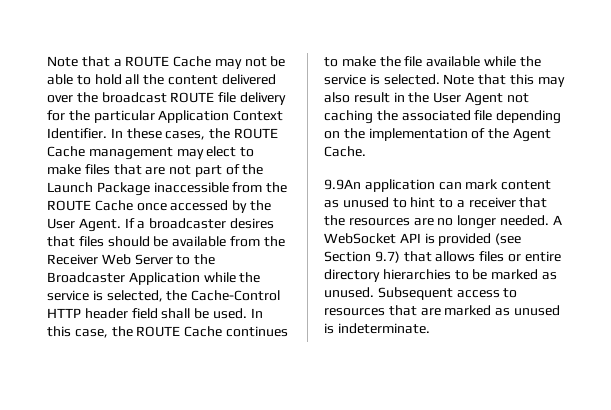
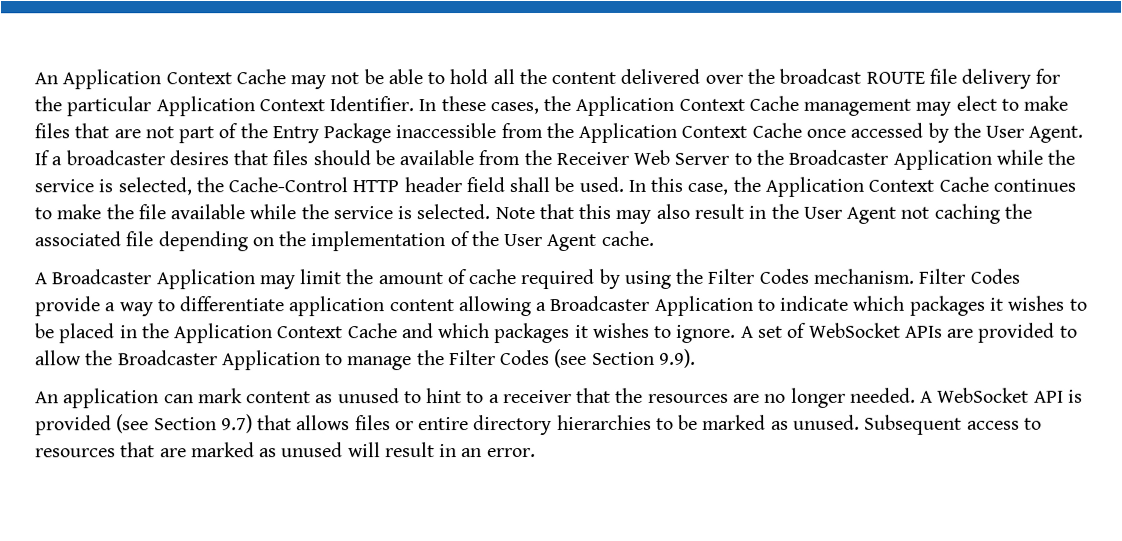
- Note that a ROUTE Cache may not be able to hold all the content delivered over the broadcast ROUTE file delivery for the particular Application Context Identifier.
+ An Application Context Cache may not be able to hold all the content delivered over the broadcast ROUTE file delivery for the particular Application Context Identifier.
- In these cases, the ROUTE Cache management may elect to make files that are not part of the Launch Package inaccessible from the ROUTE Cache once accessed by the User Agent.
+ In these cases, the Application Context Cache management may elect to make files that are not part of the Entry Package inaccessible from the Application Context Cache once accessed by the User Agent.
- In this case, the ROUTE Cache continues to make the file available while the service is selected.
+ In this case, the Application Context Cache continues to make the file available while the service is selected.
- Note that this may also result in the User Agent not caching the associated file depending on the implementation of the Agent Cache.
- 9.9An application can mark content as unused to hint to a receiver that the resources are no longer needed.
+ Note that this may also result in the User Agent not caching the associated file depending on the implementation of the User Agent cache.
+ A Broadcaster Application may limit the amount of cache required by using the Filter Codes mechanism. Filter Codes provide a way to differentiate application content allowing a Broadcaster Application to indicate which packages it wishes to be placed in the Application Context Cache and which packages it wishes to ignore. A set of WebSocket APIs are provided to allow the Broadcaster Application to manage the Filter Codes (see Section 9.9).
+ An application can mark content as unused to hint to a receiver that the resources are no longer needed.
- Subsequent access to resources that are marked as unused is indeterminate.
+ Subsequent access to resources that are marked as unused will result in an error.

